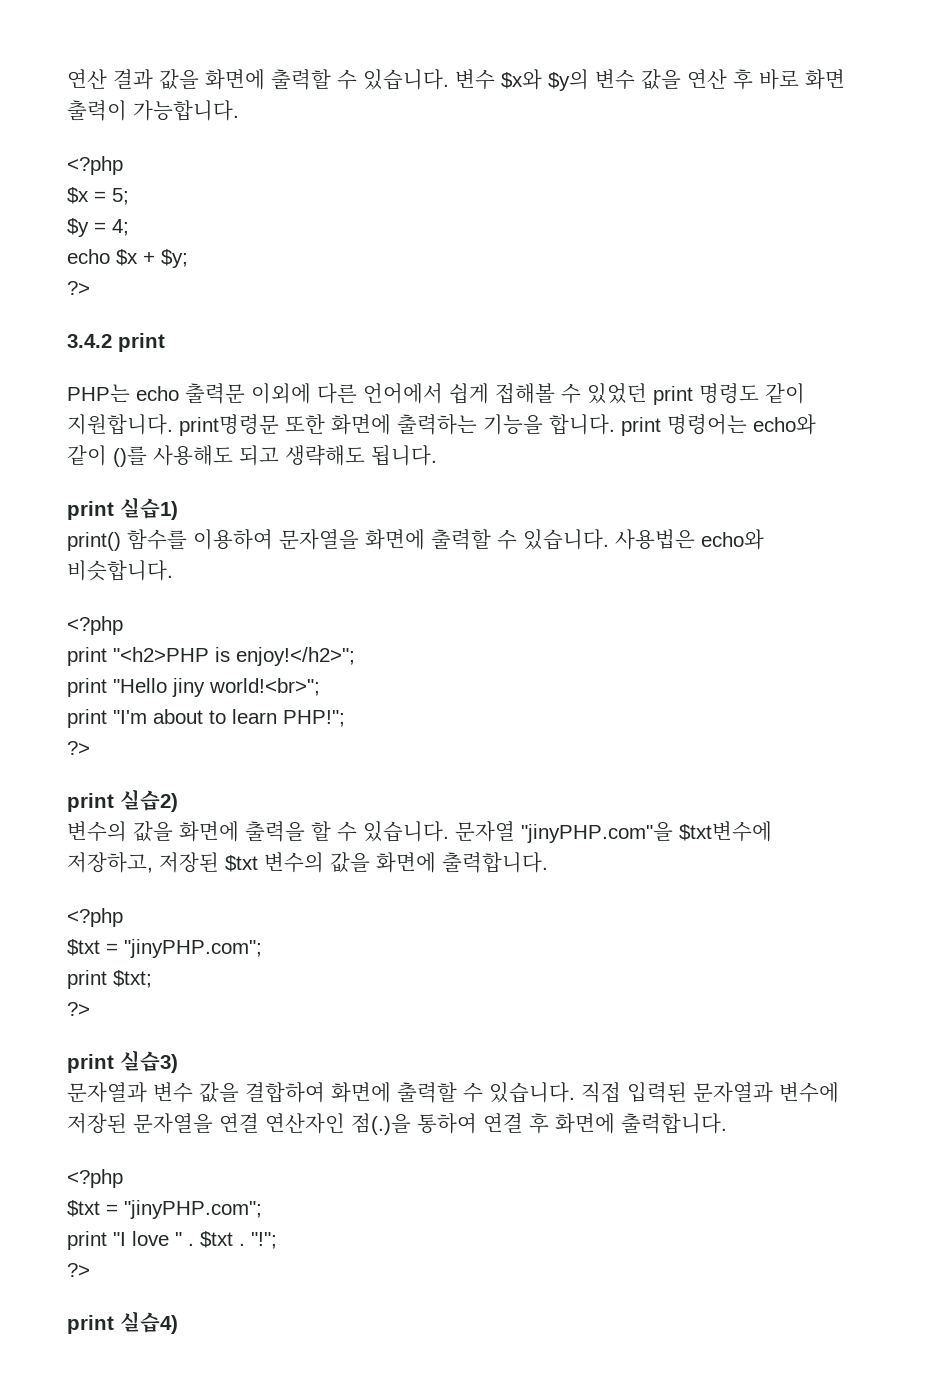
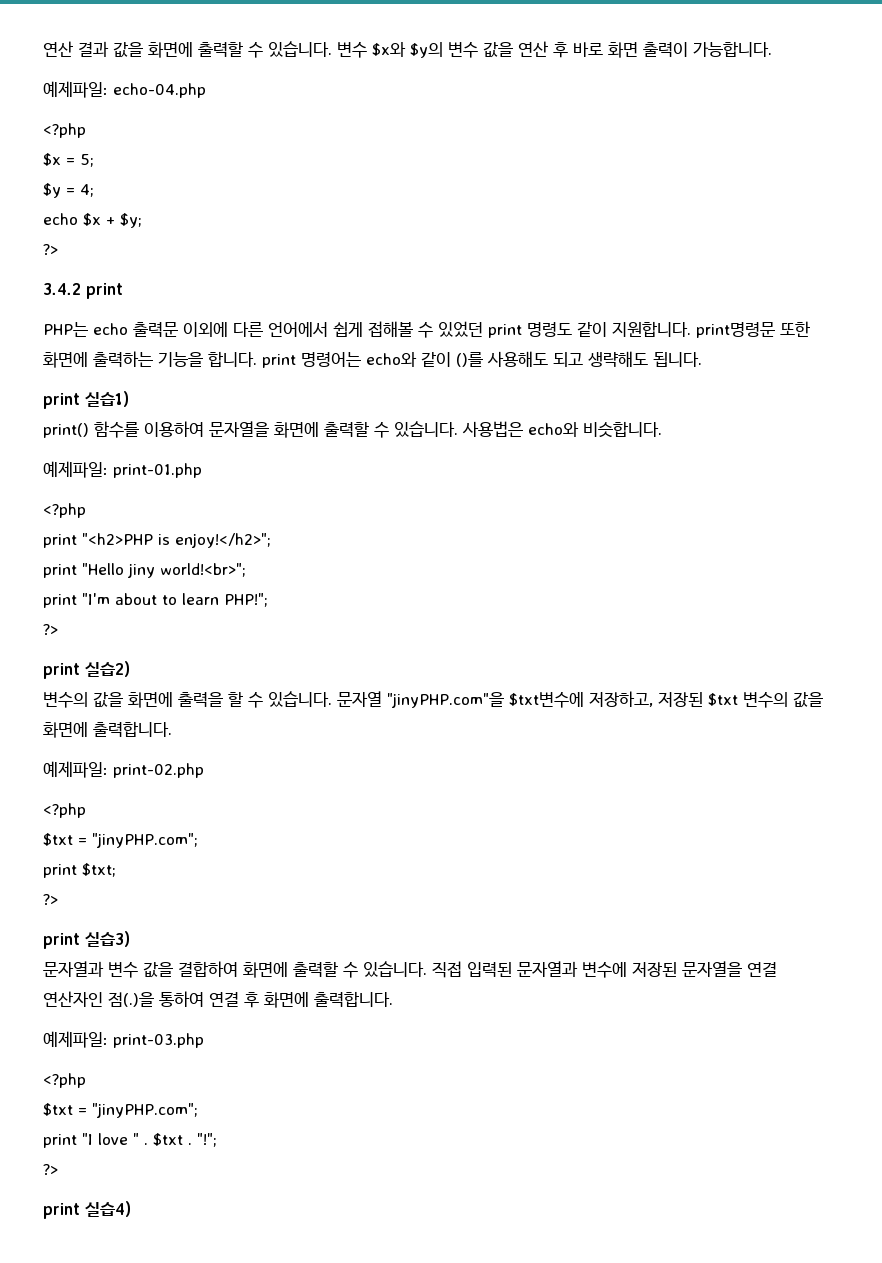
+ 예제파일: echo-04.php
+ 예제파일: print-01.php
+ 예제파일: print-02.php
+ 예제파일: print-03.php

